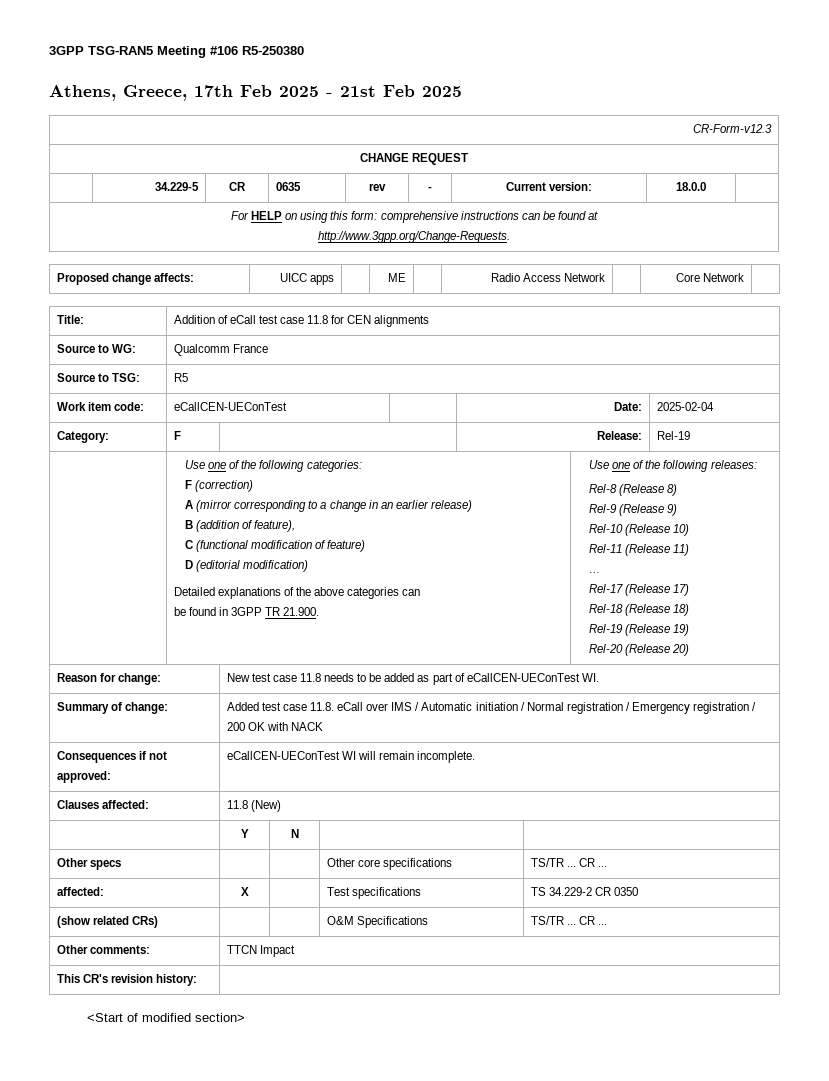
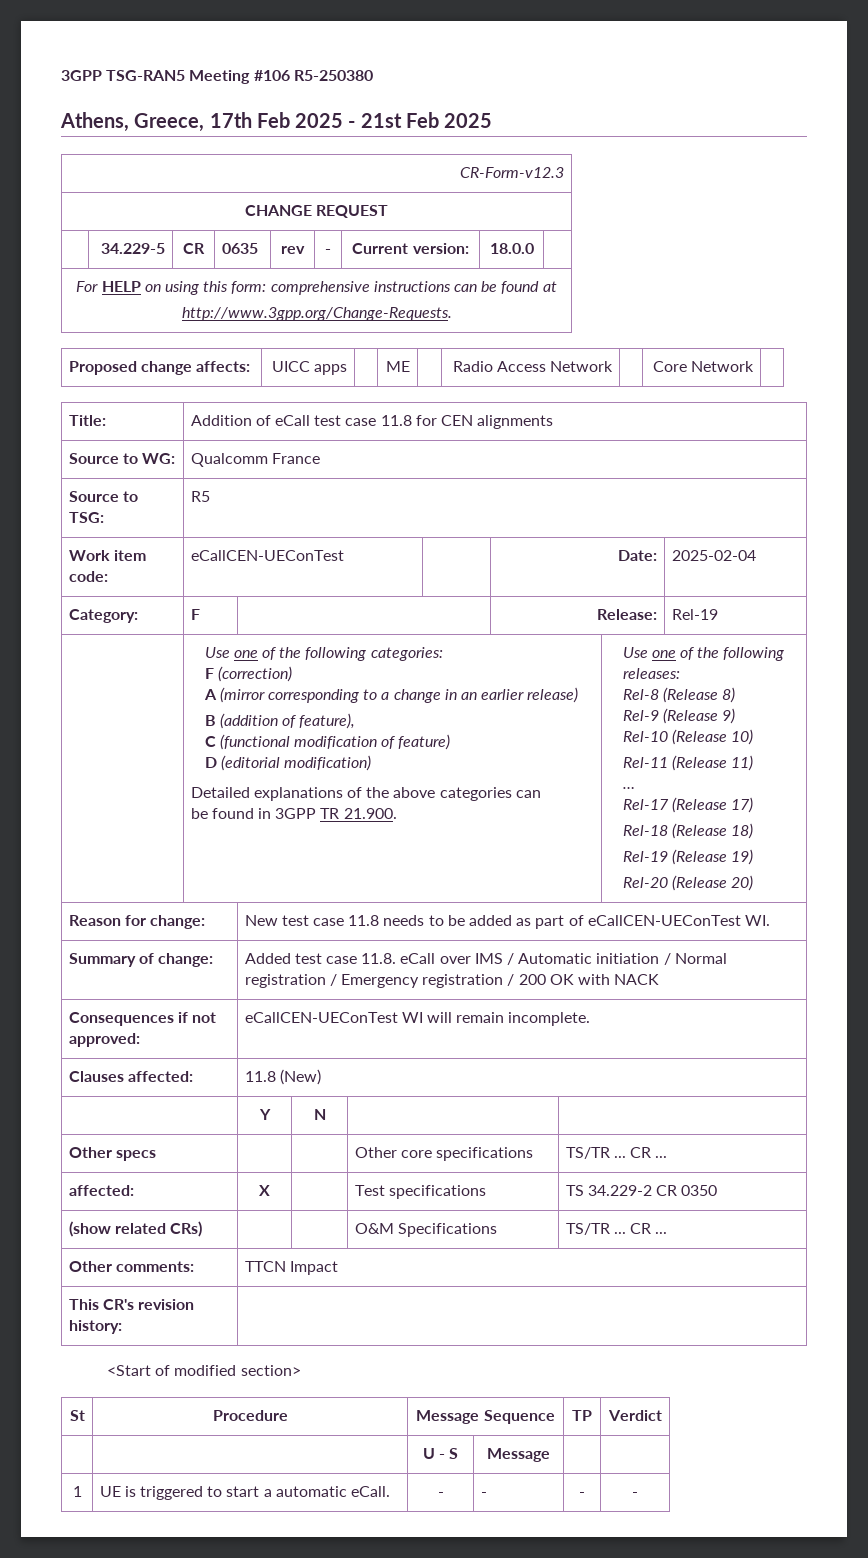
+ St | Procedure | Message Sequence | TP | Verdict
+ | | U - S | Message | |
+ 1 | UE is triggered to start a automatic eCall. | - | - | - | -

